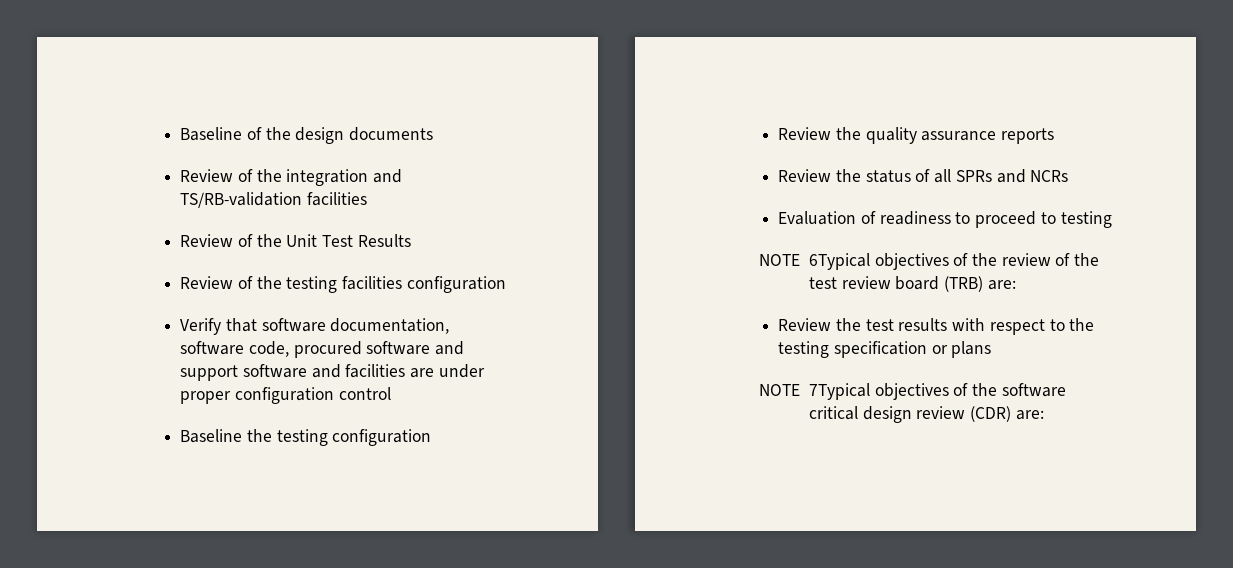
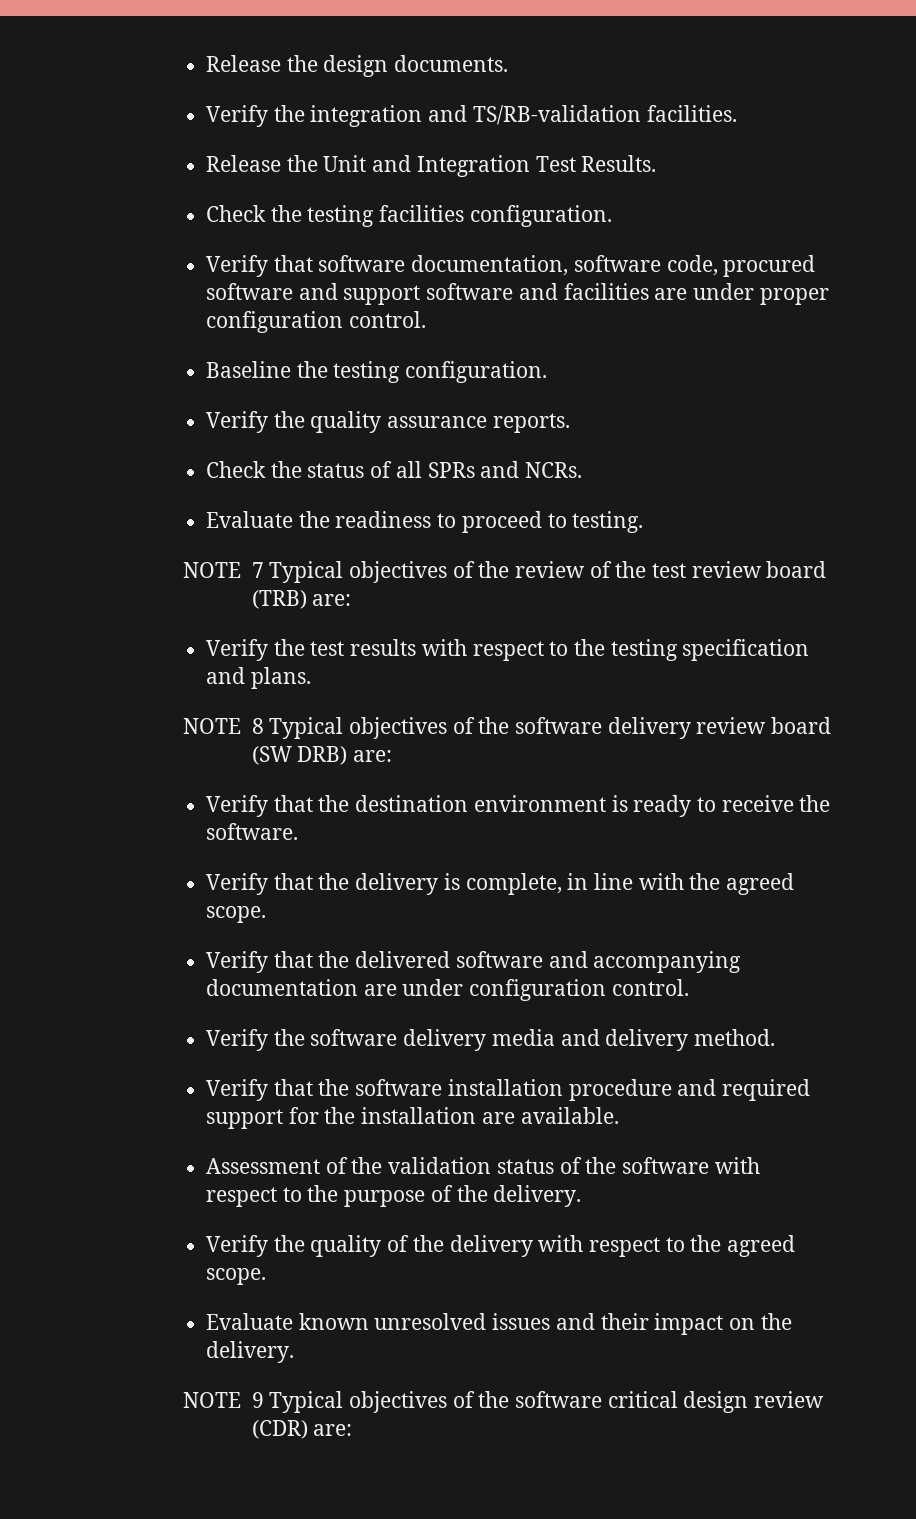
- Baseline of the design documents
- Review of the integration and TS/RB-validation facilities
- Review of the Unit Test Results
- Review of the testing facilities configuration
+ Release the design documents.
+ Verify the integration and TS/RB-validation facilities.
+ Release the Unit and Integration Test Results.
+ Check the testing facilities configuration.
- Verify that software documentation, software code, procured software and support software and facilities are under proper configuration control
+ Verify that software documentation, software code, procured software and support software and facilities are under proper configuration control.
- Baseline the testing configuration
- Review the quality assurance reports
- Review the status of all SPRs and NCRs
- Evaluation of readiness to proceed to testing
- NOTE 6Typical objectives of the review of the test review board (TRB) are:
+ Baseline the testing configuration.
+ Verify the quality assurance reports.
+ Check the status of all SPRs and NCRs.
+ Evaluate the readiness to proceed to testing.
+ NOTE 7 Typical objectives of the review of the test review board (TRB) are:
- Review the test results with respect to the testing specification or plans
- NOTE 7Typical objectives of the software critical design review (CDR) are:
+ Verify the test results with respect to the testing specification and plans.
+ NOTE 8 Typical objectives of the software delivery review board (SW DRB) are:
+ Verify that the destination environment is ready to receive the software.
+ Verify that the delivery is complete, in line with the agreed scope.
+ Verify that the delivered software and accompanying documentation are under configuration control.
+ Verify the software delivery media and delivery method.
+ Verify that the software installation procedure and required support for the installation are available.
+ Assessment of the validation status of the software with respect to the purpose of the delivery.
+ Verify the quality of the delivery with respect to the agreed scope.
+ Evaluate known unresolved issues and their impact on the delivery.
+ NOTE 9 Typical objectives of the software critical design review (CDR) are:

